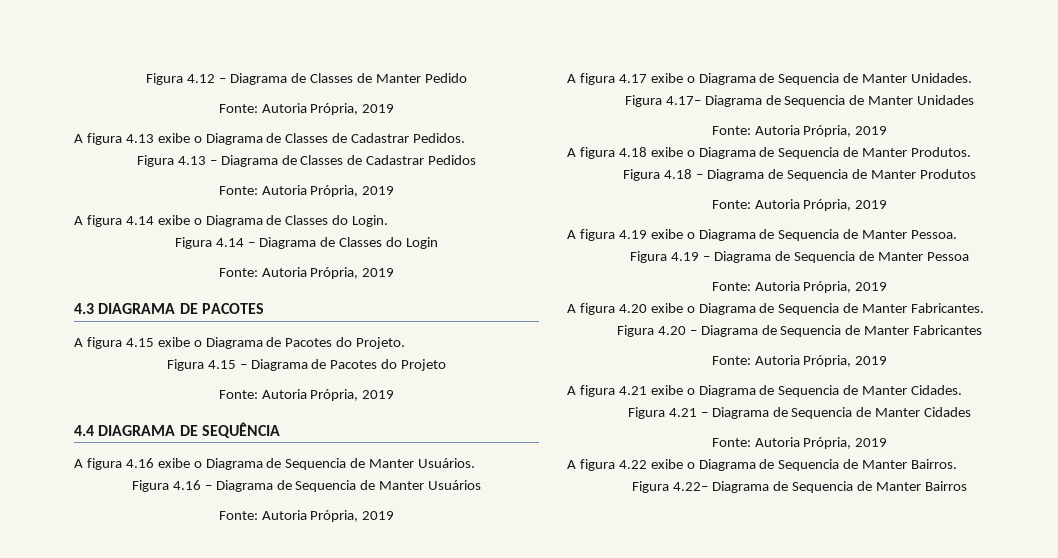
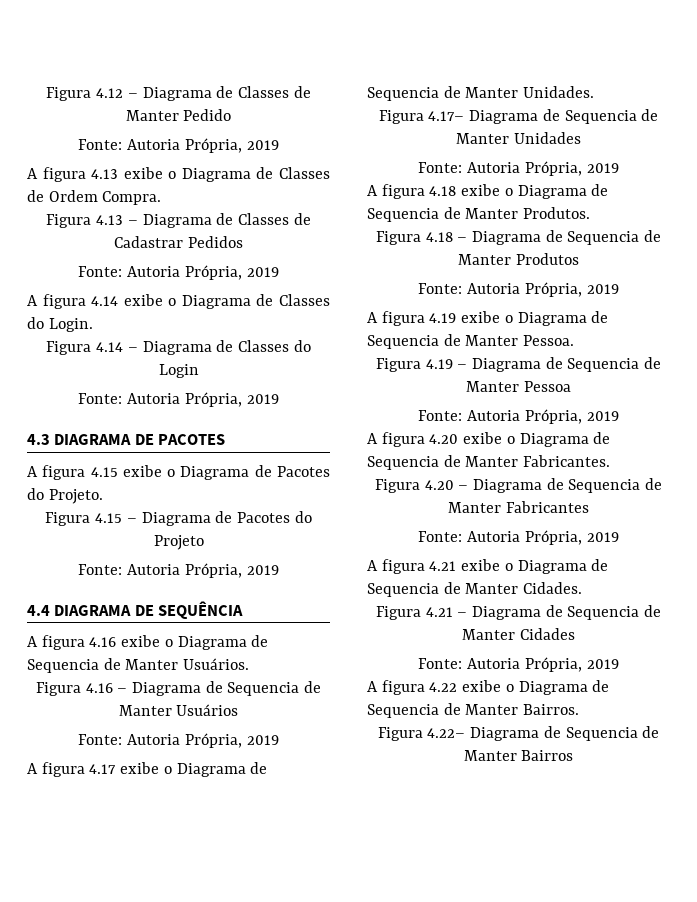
- A figura 4.13 exibe o Diagrama de Classes de Cadastrar Pedidos.
+ A figura 4.13 exibe o Diagrama de Classes de Ordem Compra.

